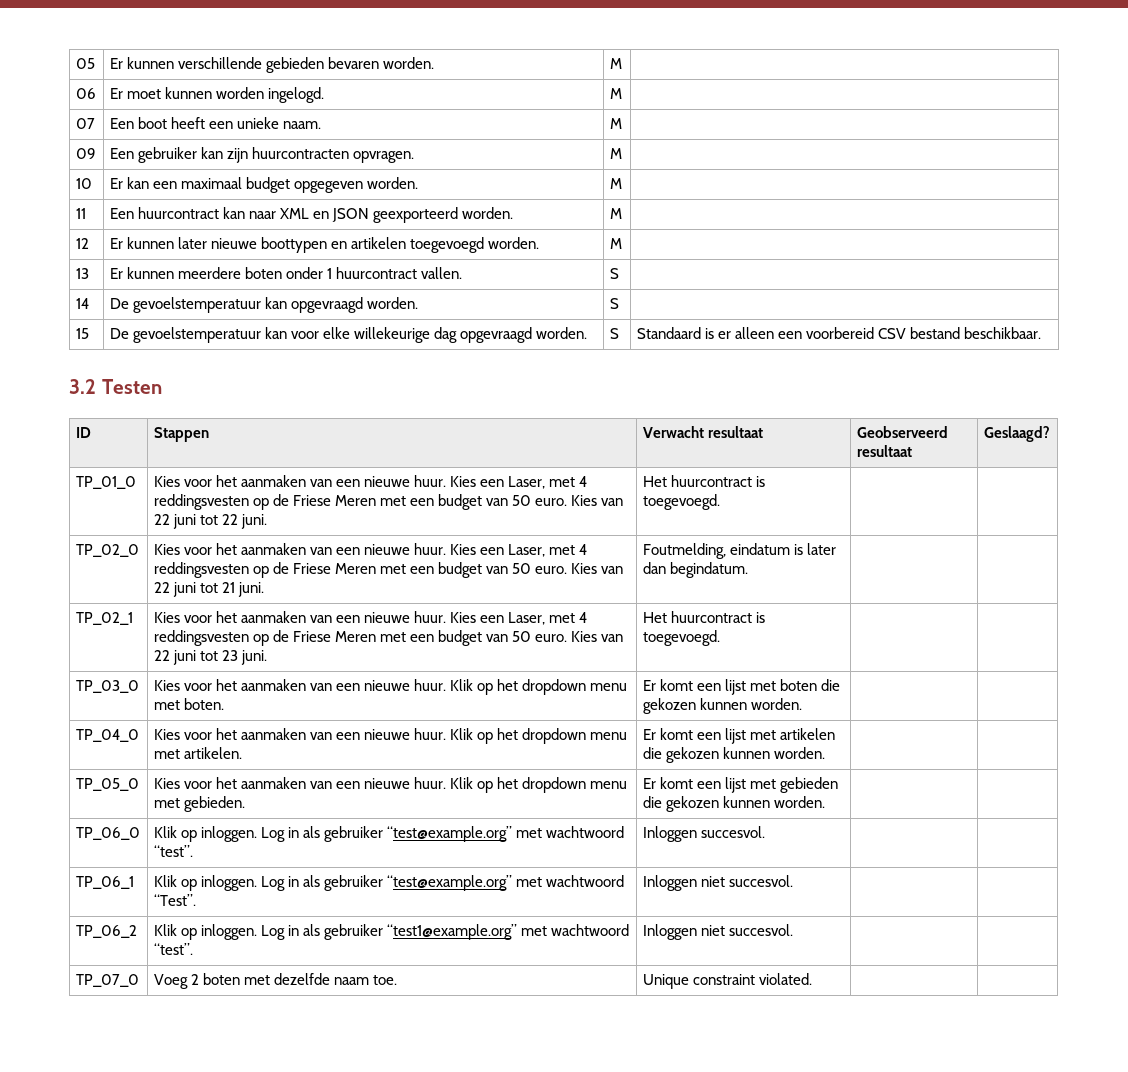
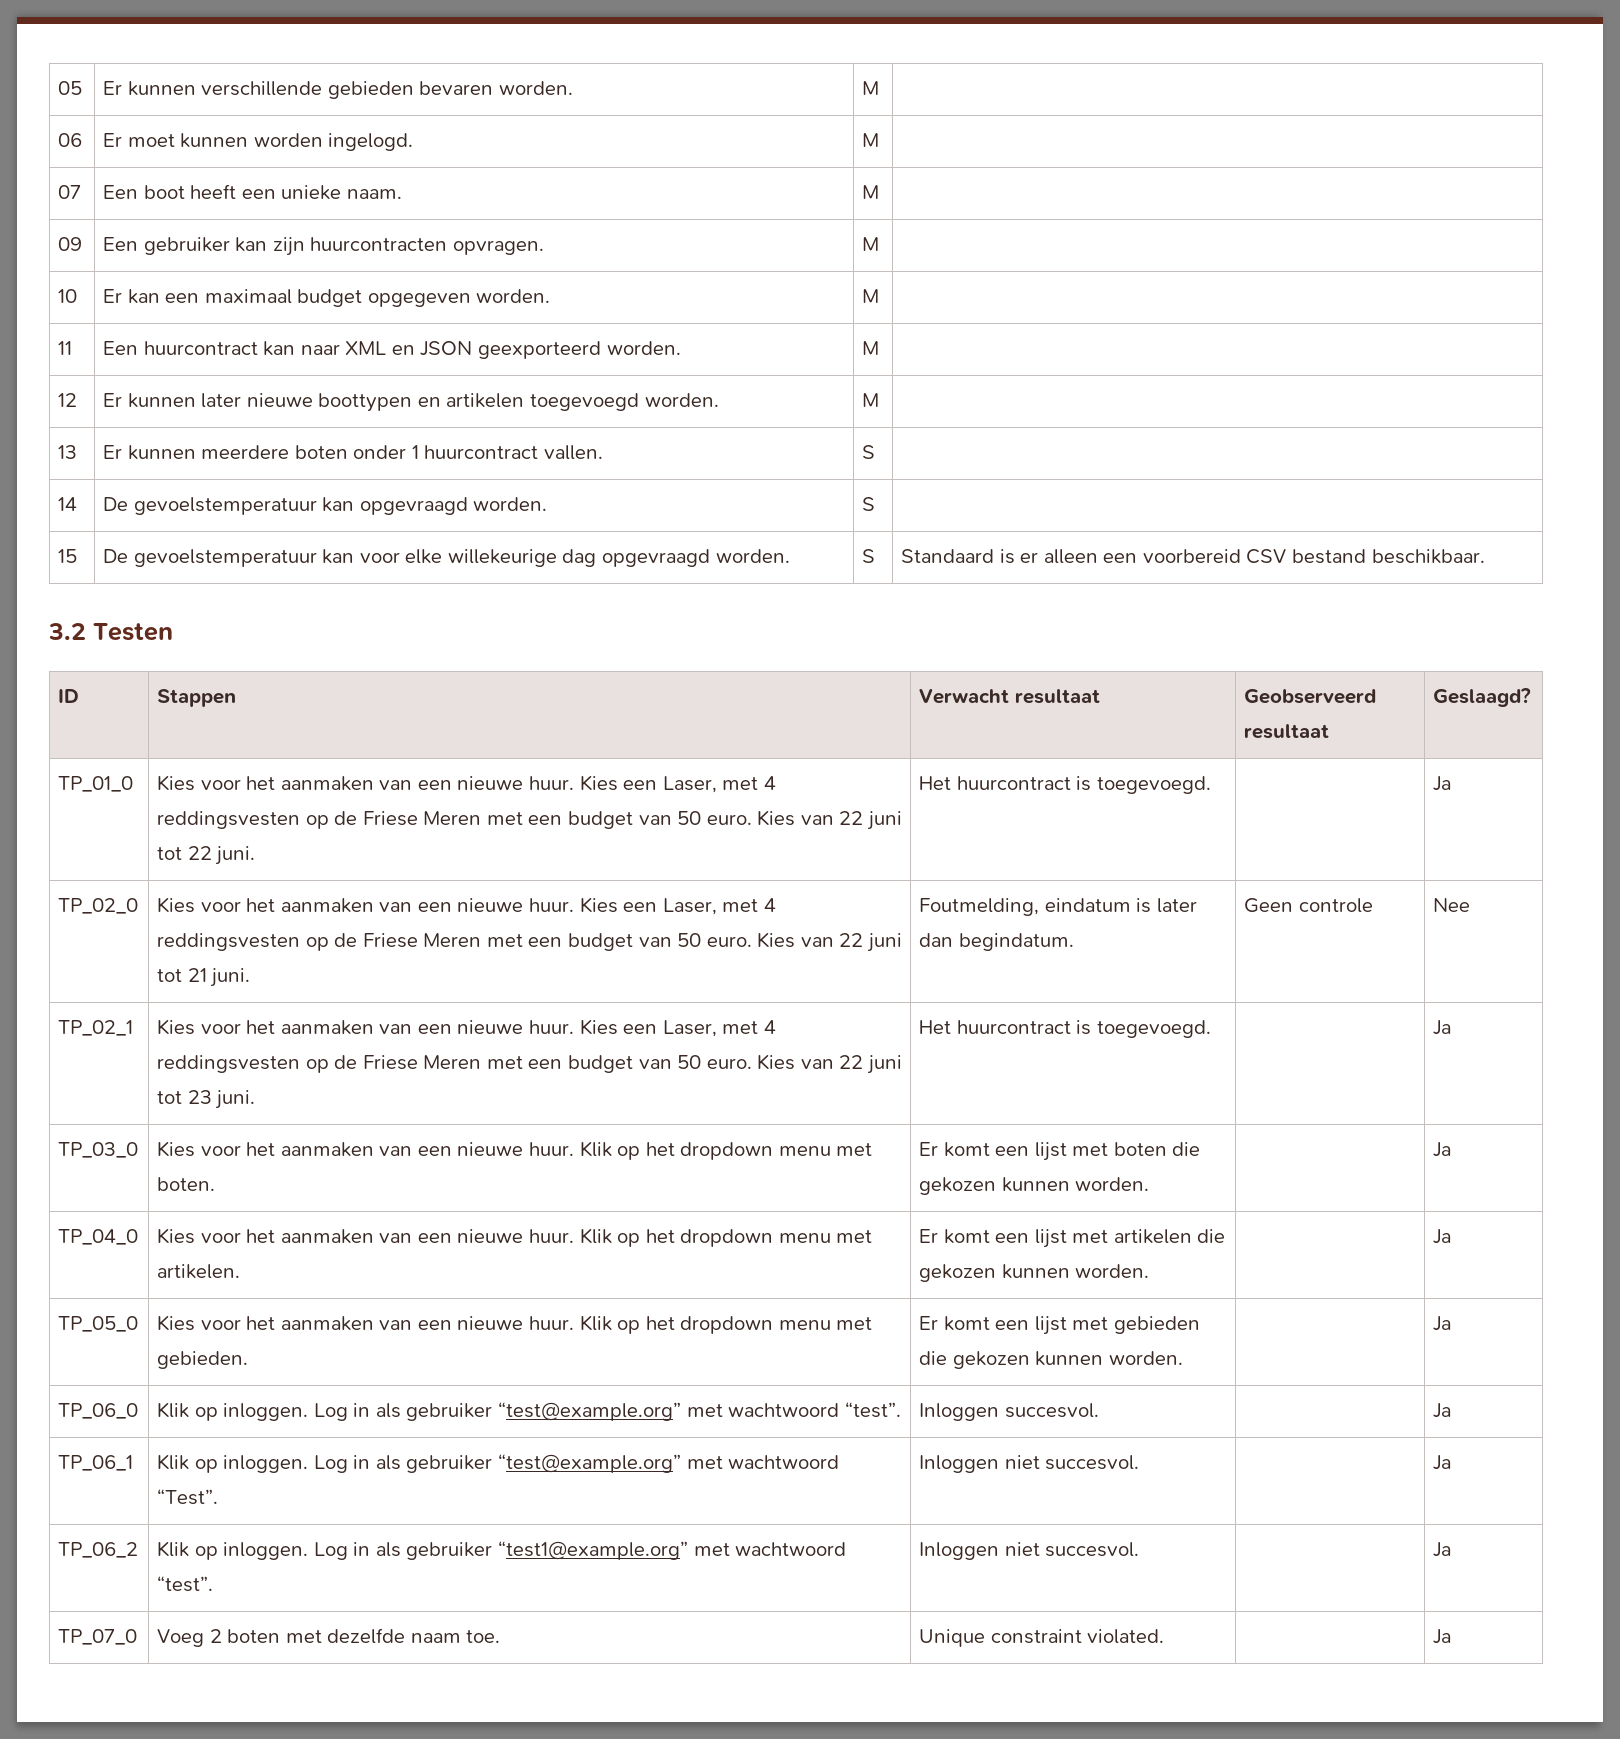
- TP_01_0 | Kies voor het aanmaken van een nieuwe huur. Kies een Laser, met 4 reddingsvesten op de Friese Meren met een budget van 50 euro. Kies van 22 juni tot 22 juni. | Het huurcontract is toegevoegd. | |
+ TP_01_0 | Kies voor het aanmaken van een nieuwe huur. Kies een Laser, met 4 reddingsvesten op de Friese Meren met een budget van 50 euro. Kies van 22 juni tot 22 juni. | Het huurcontract is toegevoegd. | | Ja
+ Geen controle | Nee
- TP_02_1 | Kies voor het aanmaken van een nieuwe huur. Kies een Laser, met 4 reddingsvesten op de Friese Meren met een budget van 50 euro. Kies van 22 juni tot 23 juni. | Het huurcontract is toegevoegd. | |
+ TP_02_1 | Kies voor het aanmaken van een nieuwe huur. Kies een Laser, met 4 reddingsvesten op de Friese Meren met een budget van 50 euro. Kies van 22 juni tot 23 juni. | Het huurcontract is toegevoegd. | | Ja
- TP_03_0 | Kies voor het aanmaken van een nieuwe huur. Klik op het dropdown menu met boten. | Er komt een lijst met boten die gekozen kunnen worden. | |
+ TP_03_0 | Kies voor het aanmaken van een nieuwe huur. Klik op het dropdown menu met boten. | Er komt een lijst met boten die gekozen kunnen worden. | | Ja
- TP_04_0 | Kies voor het aanmaken van een nieuwe huur. Klik op het dropdown menu met artikelen. | Er komt een lijst met artikelen die gekozen kunnen worden. | |
+ TP_04_0 | Kies voor het aanmaken van een nieuwe huur. Klik op het dropdown menu met artikelen. | Er komt een lijst met artikelen die gekozen kunnen worden. | | Ja
- TP_05_0 | Kies voor het aanmaken van een nieuwe huur. Klik op het dropdown menu met gebieden. | Er komt een lijst met gebieden die gekozen kunnen worden. | |
+ TP_05_0 | Kies voor het aanmaken van een nieuwe huur. Klik op het dropdown menu met gebieden. | Er komt een lijst met gebieden die gekozen kunnen worden. | | Ja
- TP_06_0 | Klik op inloggen. Log in als gebruiker “test@example.org” met wachtwoord “test”. | Inloggen succesvol. | |
+ TP_06_0 | Klik op inloggen. Log in als gebruiker “test@example.org” met wachtwoord “test”. | Inloggen succesvol. | | Ja
- TP_06_1 | Klik op inloggen. Log in als gebruiker “test@example.org” met wachtwoord “Test”. | Inloggen niet succesvol. | |
+ TP_06_1 | Klik op inloggen. Log in als gebruiker “test@example.org” met wachtwoord “Test”. | Inloggen niet succesvol. | | Ja
- TP_06_2 | Klik op inloggen. Log in als gebruiker “test1@example.org” met wachtwoord “test”. | Inloggen niet succesvol. | |
+ TP_06_2 | Klik op inloggen. Log in als gebruiker “test1@example.org” met wachtwoord “test”. | Inloggen niet succesvol. | | Ja
- TP_07_0 | Voeg 2 boten met dezelfde naam toe. | Unique constraint violated. | |
+ TP_07_0 | Voeg 2 boten met dezelfde naam toe. | Unique constraint violated. | | Ja

